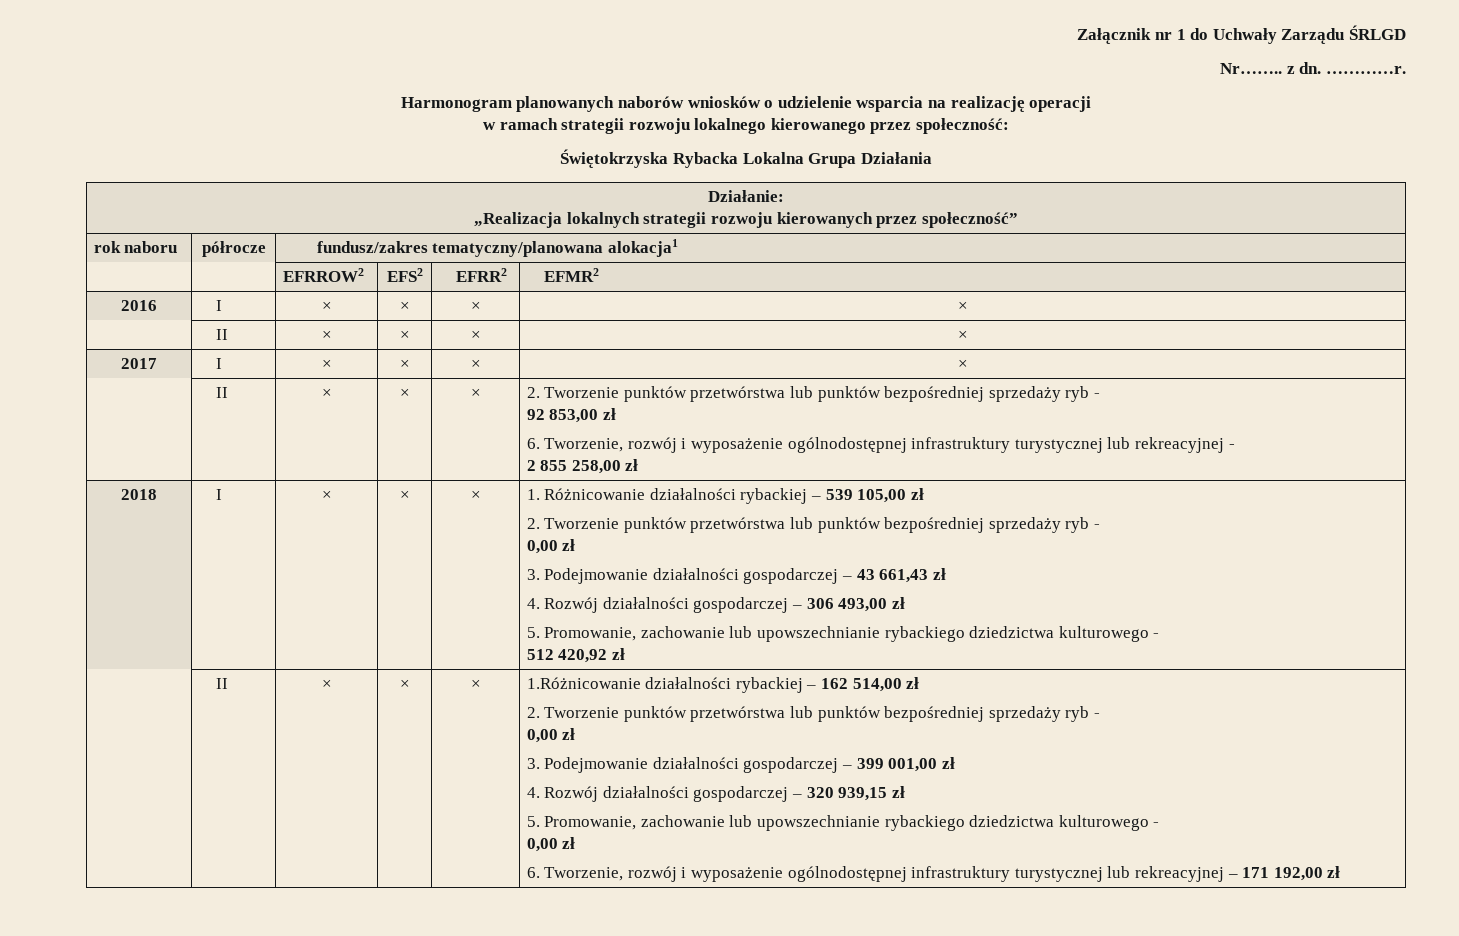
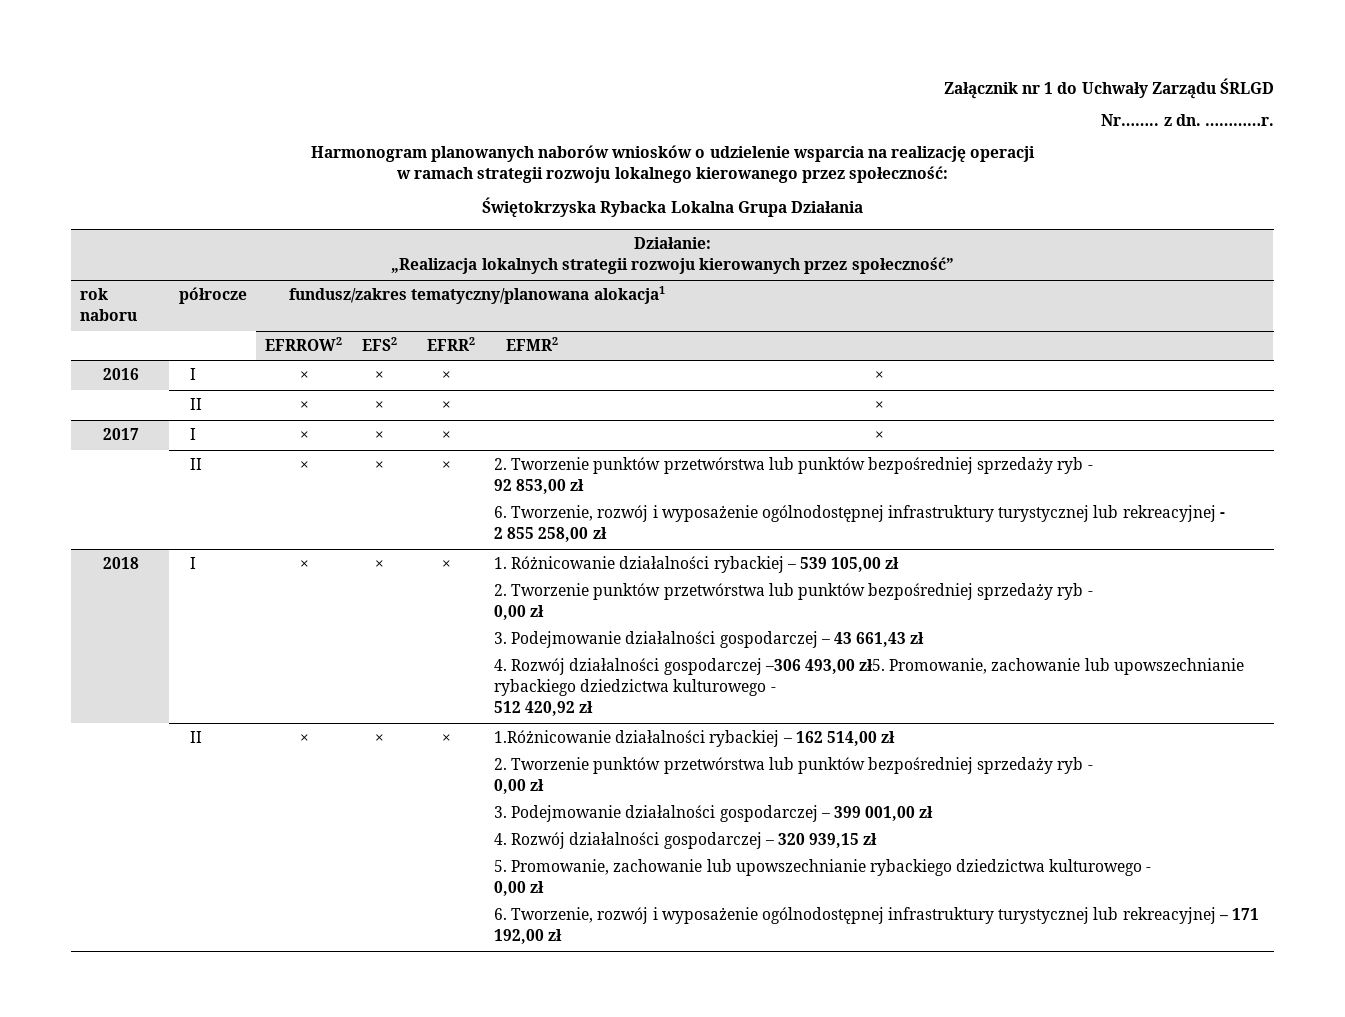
- 4. Rozwój działalności gospodarczej – 306 493,00 zł
- 5. Promowanie, zachowanie lub upowszechnianie rybackiego dziedzictwa kulturowego -
+ 4. Rozwój działalności gospodarczej –306 493,00 zł5. Promowanie, zachowanie lub upowszechnianie rybackiego dziedzictwa kulturowego -

